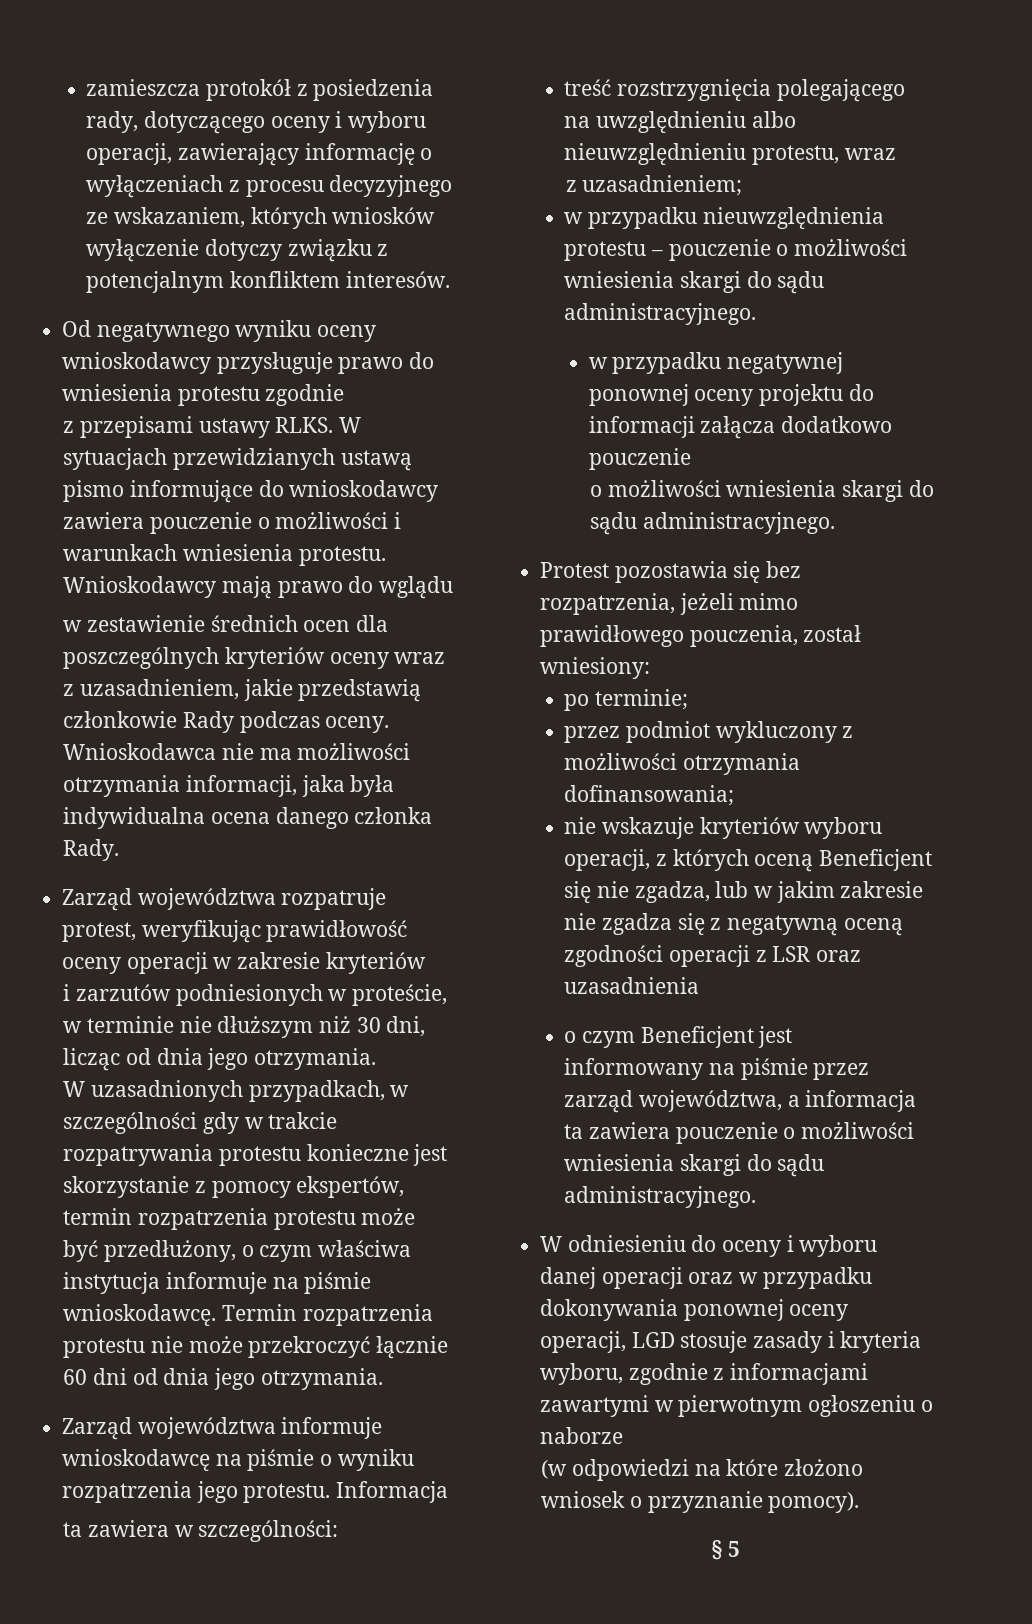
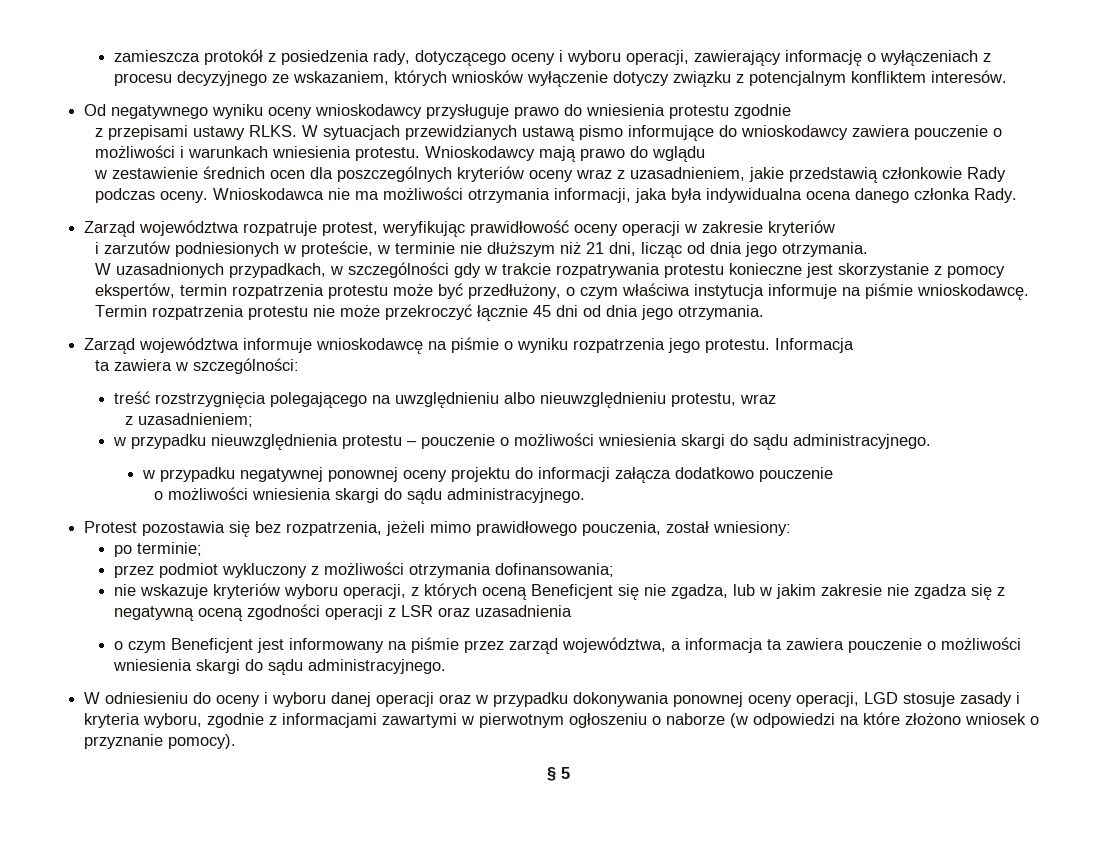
- i zarzutów podniesionych w proteście, w terminie nie dłuższym niż 30 dni, licząc od dnia jego otrzymania.
+ i zarzutów podniesionych w proteście, w terminie nie dłuższym niż 21 dni, licząc od dnia jego otrzymania.
- Termin rozpatrzenia protestu nie może przekroczyć łącznie 60 dni od dnia jego otrzymania.
+ Termin rozpatrzenia protestu nie może przekroczyć łącznie 45 dni od dnia jego otrzymania.
- W odniesieniu do oceny i wyboru danej operacji oraz w przypadku dokonywania ponownej oceny operacji, LGD stosuje zasady i kryteria wyboru, zgodnie z informacjami zawartymi w pierwotnym ogłoszeniu o naborze
- (w odpowiedzi na które złożono wniosek o przyznanie pomocy).
+ W odniesieniu do oceny i wyboru danej operacji oraz w przypadku dokonywania ponownej oceny operacji, LGD stosuje zasady i kryteria wyboru, zgodnie z informacjami zawartymi w pierwotnym ogłoszeniu o naborze (w odpowiedzi na które złożono wniosek o przyznanie pomocy).

